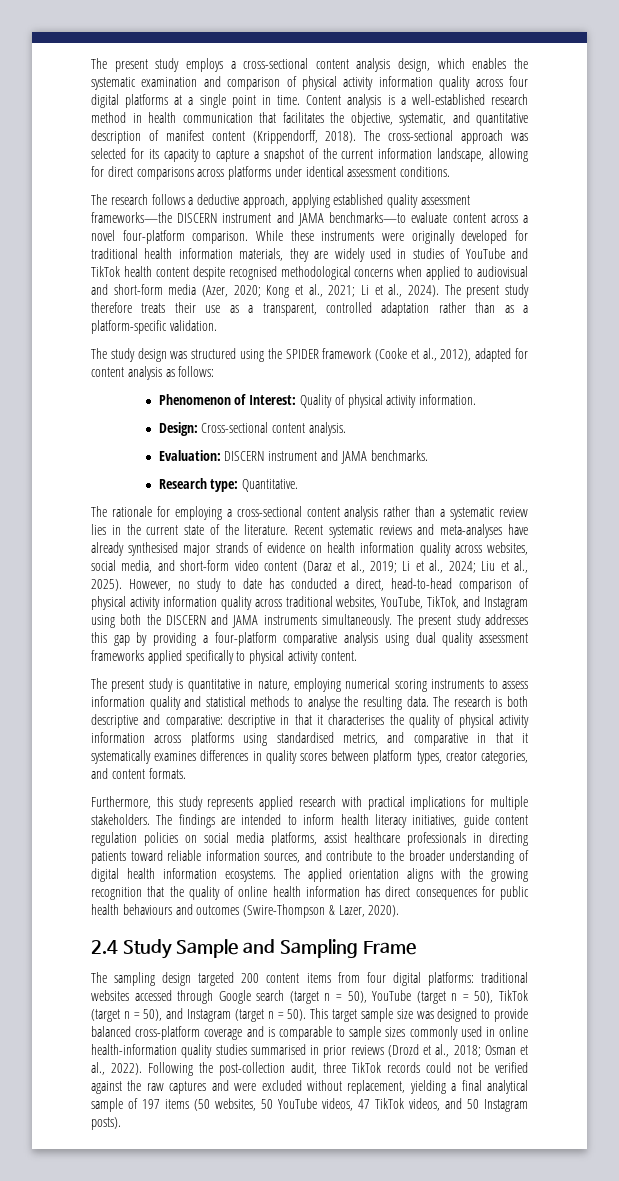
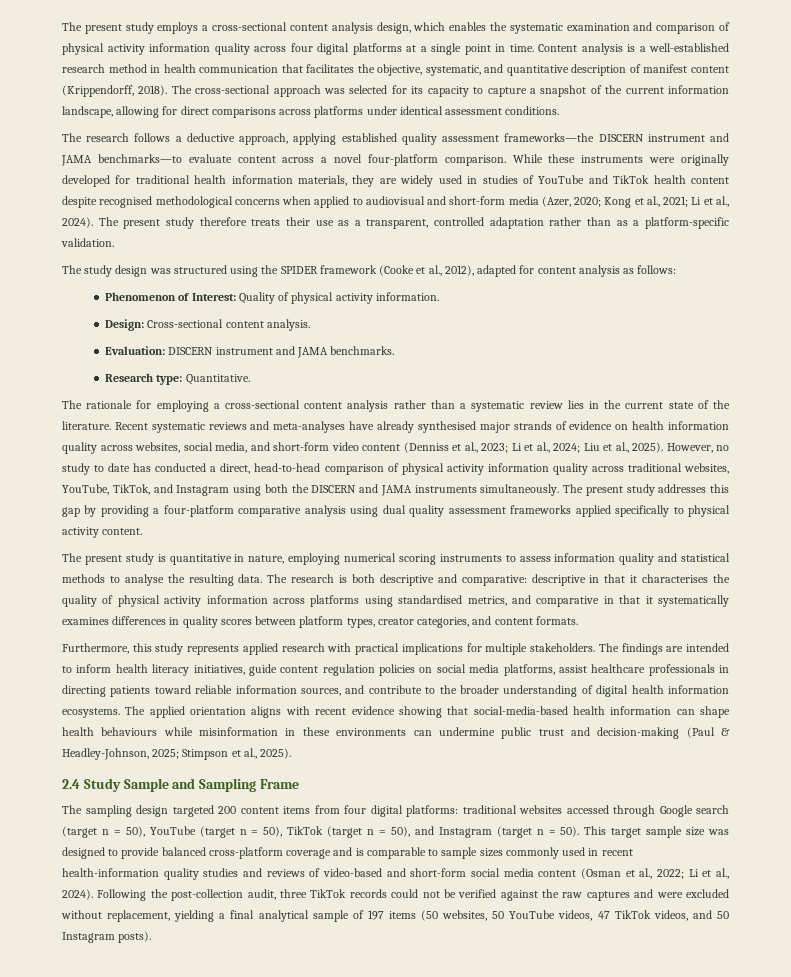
- Recent systematic reviews and meta-analyses have already synthesised major strands of evidence on health information quality across websites, social media, and short-form video content (Daraz et al., 2019; Li et al., 2024; Liu et al., 2025).
+ Recent systematic reviews and meta-analyses have already synthesised major strands of evidence on health information quality across websites, social media, and short-form video content (Denniss et al., 2023; Li et al., 2024; Liu et al., 2025).
- The applied orientation aligns with the growing recognition that the quality of online health information has direct consequences for public health behaviours and outcomes (Swire-Thompson & Lazer, 2020).
+ The applied orientation aligns with recent evidence showing that social-media-based health information can shape health behaviours while misinformation in these environments can undermine public trust and decision-making (Paul & Headley-Johnson, 2025; Stimpson et al., 2025).
- This target sample size was designed to provide balanced cross-platform coverage and is comparable to sample sizes commonly used in online health-information quality studies summarised in prior reviews (Drozd et al., 2018; Osman et al., 2022).
+ This target sample size was designed to provide balanced cross-platform coverage and is comparable to sample sizes commonly used in recent health-information quality studies and reviews of video-based and short-form social media content (Osman et al., 2022; Li et al., 2024).

